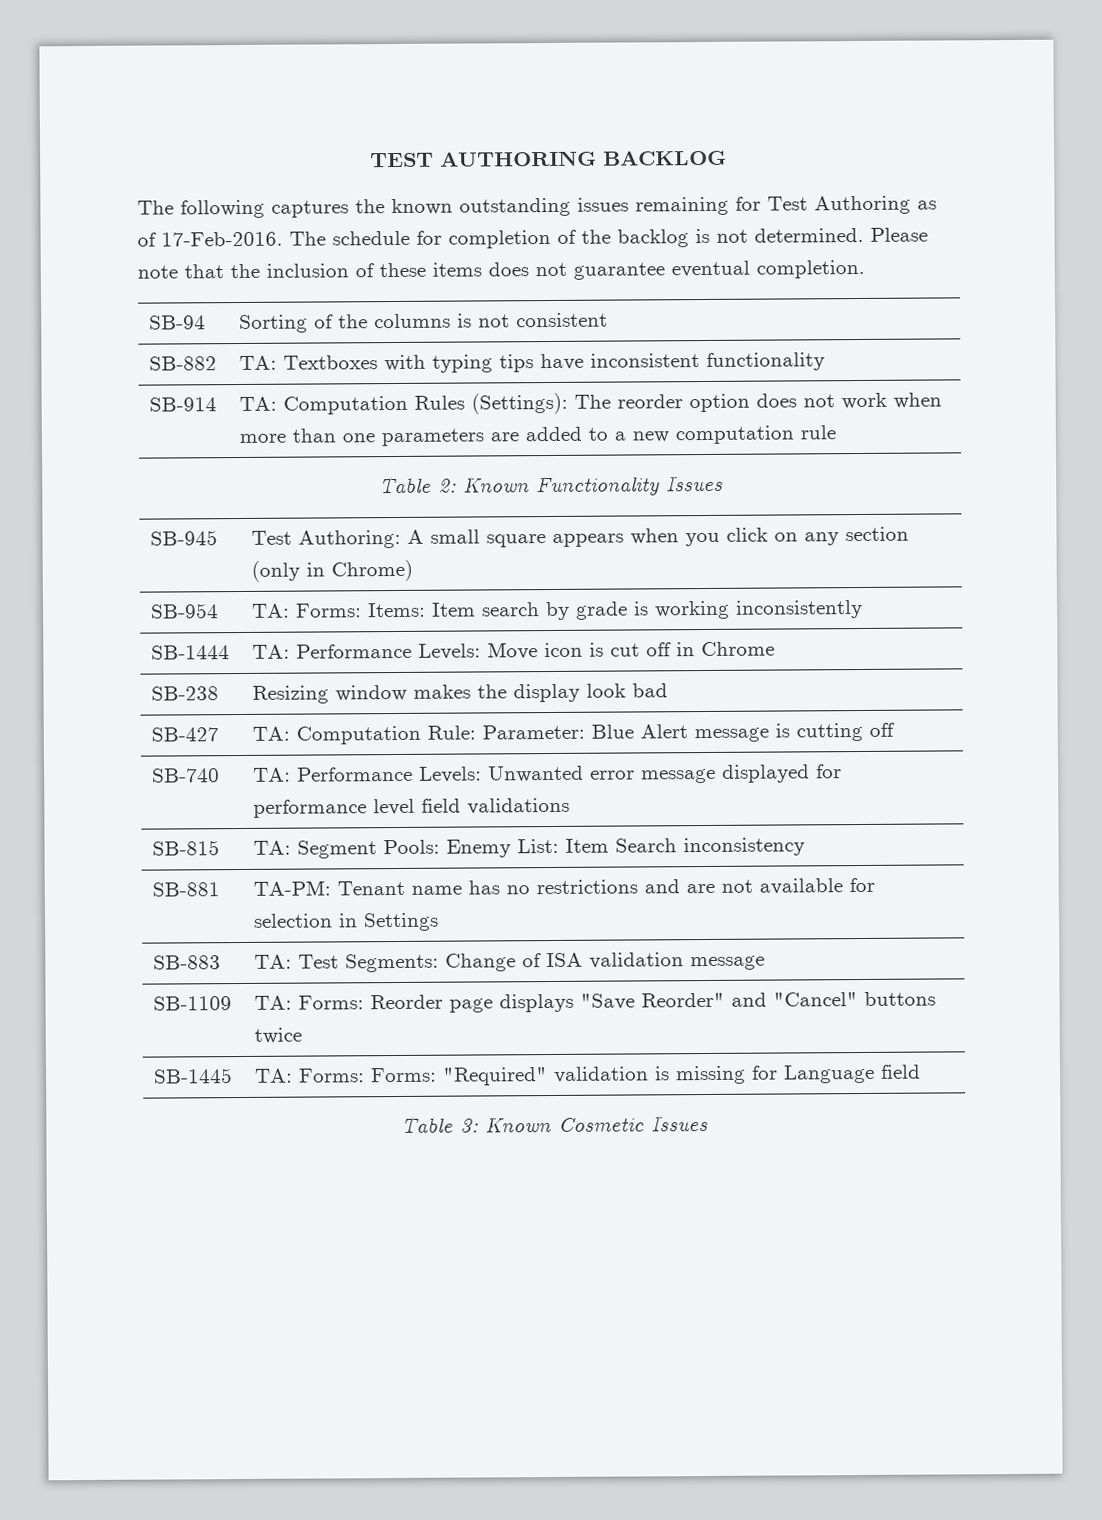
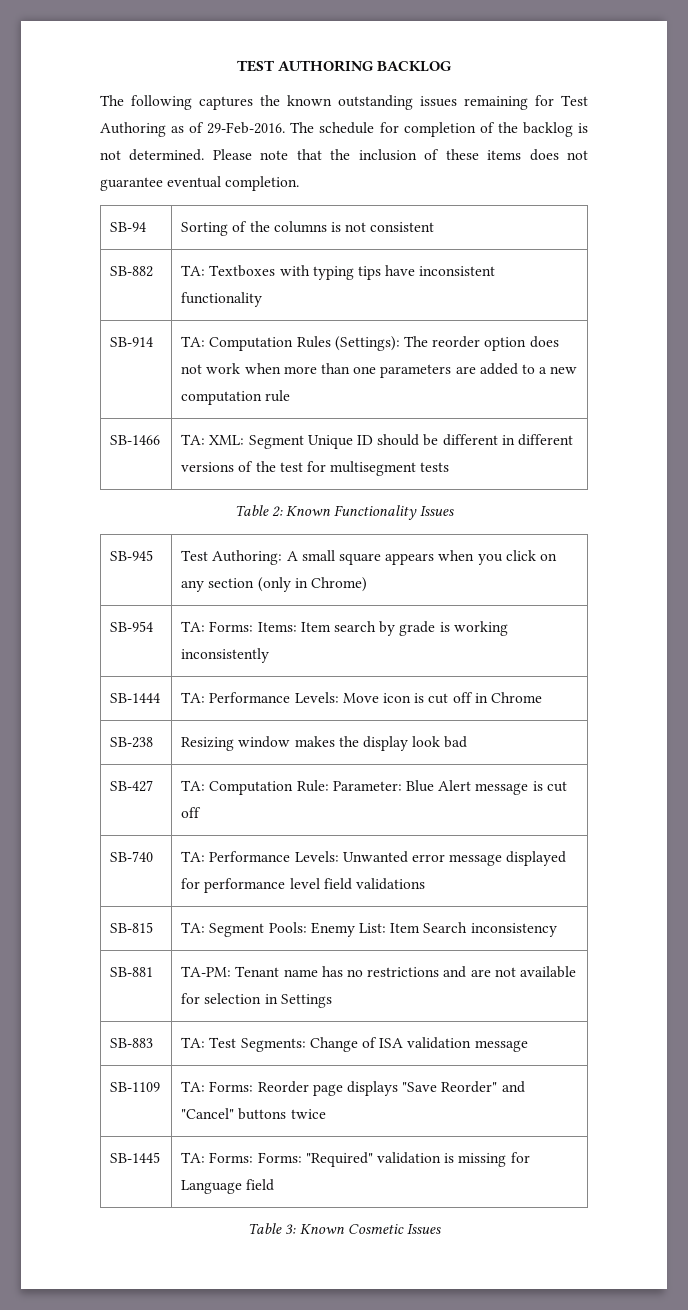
- The following captures the known outstanding issues remaining for Test Authoring as of 17-Feb-2016.
+ The following captures the known outstanding issues remaining for Test Authoring as of 29-Feb-2016.
+ SB-1466 | TA: XML: Segment Unique ID should be different in different versions of the test for multisegment tests
- SB-427 | TA: Computation Rule: Parameter: Blue Alert message is cutting off
+ SB-427 | TA: Computation Rule: Parameter: Blue Alert message is cut off

